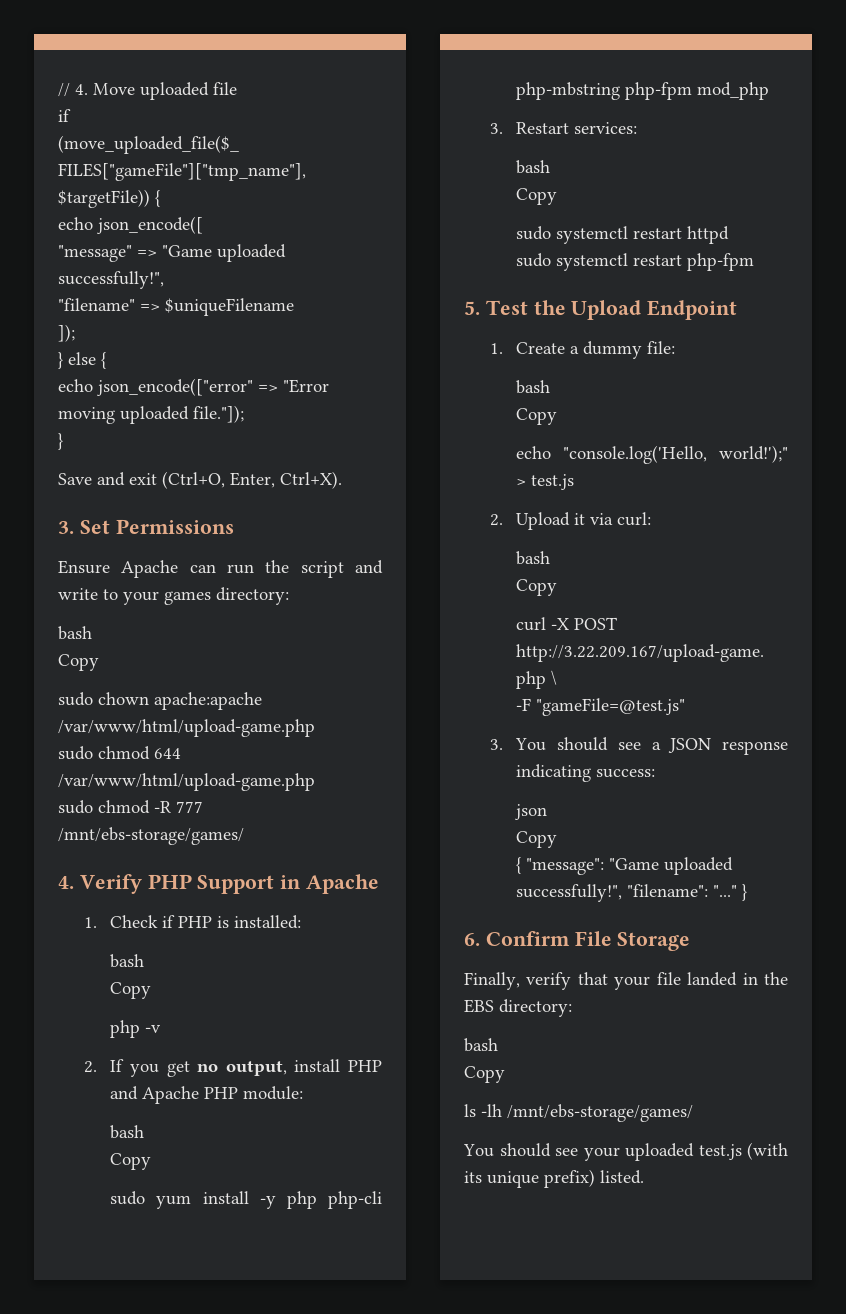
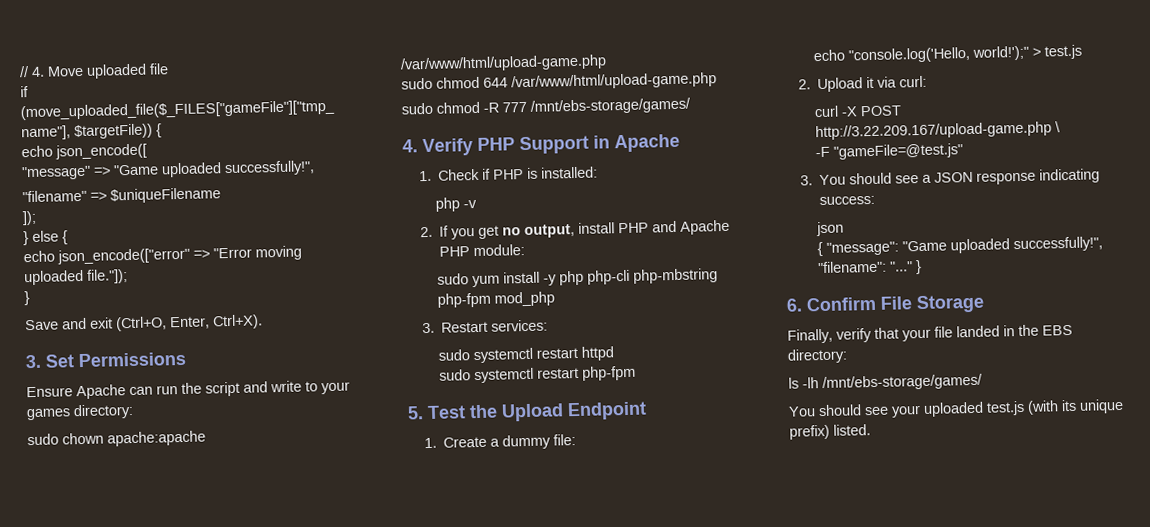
  Ensure Apache can run the script and write to your games directory:
- bash
- Copy
  1. Check if PHP is installed:
- bash
- Copy
  2. If you get no output, install PHP and Apache PHP module:
- bash
- Copy
  3. Restart services:
- bash
- Copy
  1. Create a dummy file:
- bash
- Copy
  2. Upload it via curl:
- bash
- Copy
  json
- Copy
  Finally, verify that your file landed in the EBS directory:
- bash
- Copy

